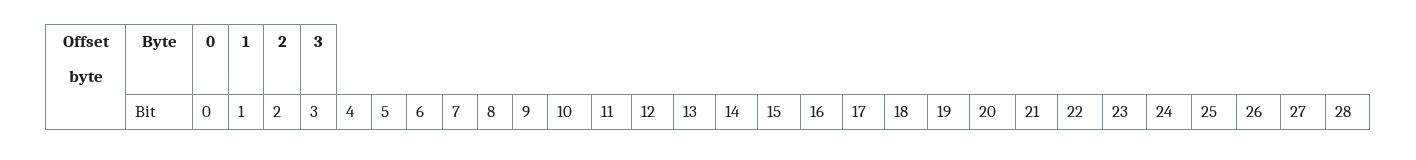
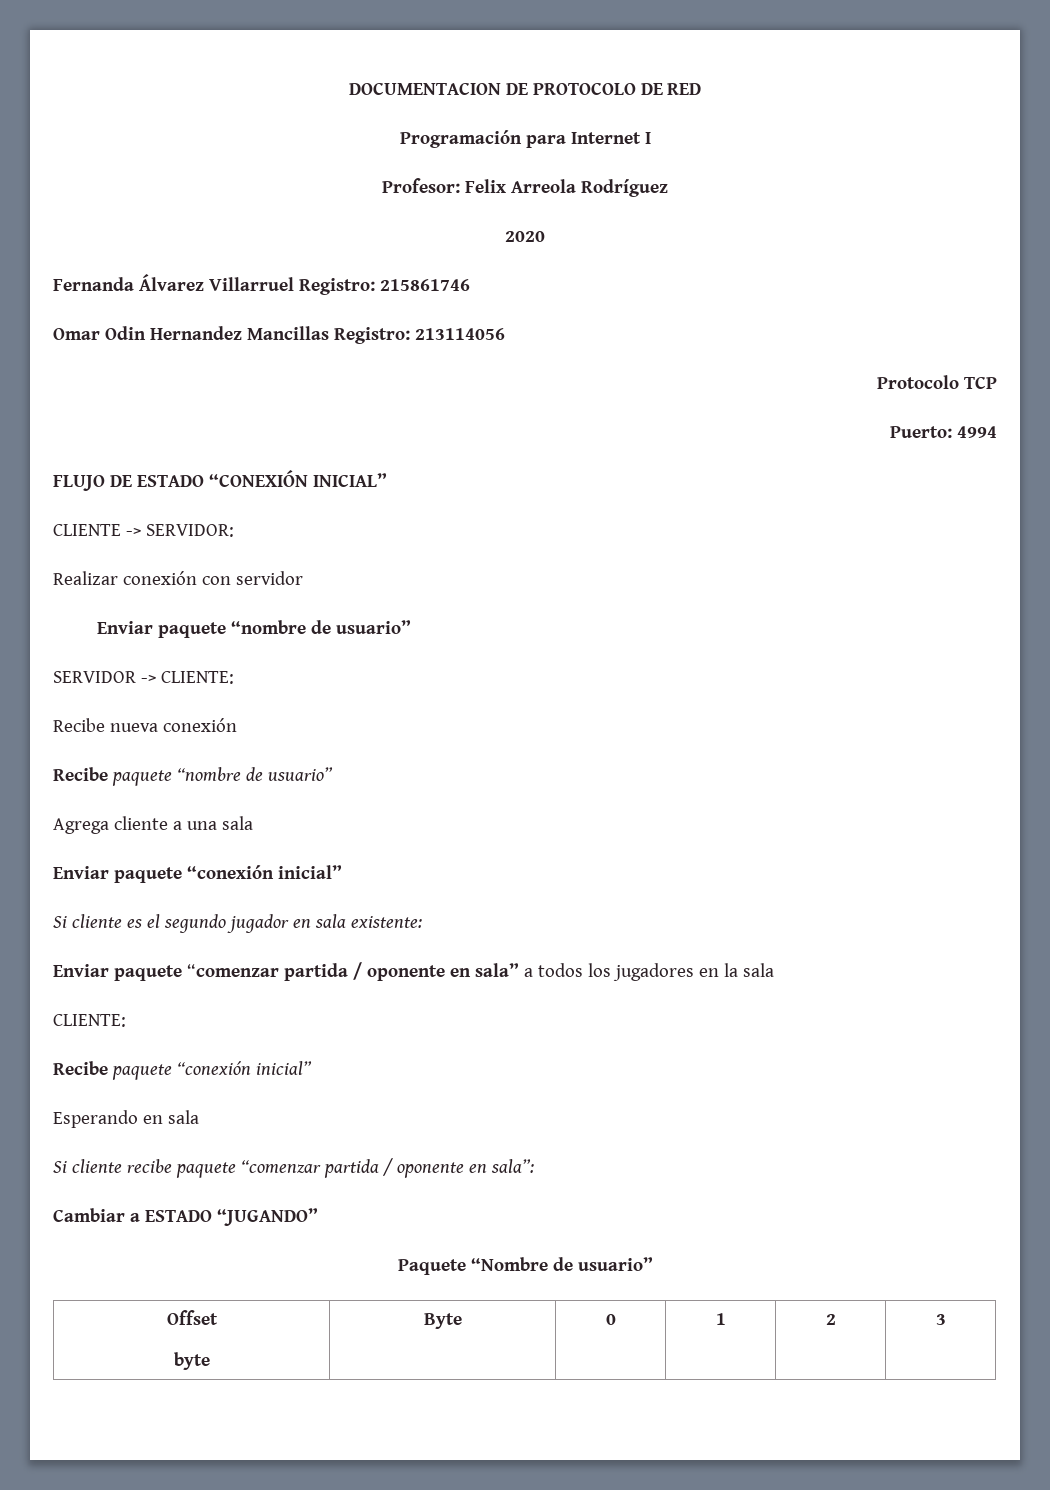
+ DOCUMENTACION DE PROTOCOLO DE RED
+ Programación para Internet I
+ Profesor: Felix Arreola Rodríguez
+ 2020
+ Fernanda Álvarez Villarruel Registro: 215861746
+ Omar Odin Hernandez Mancillas Registro: 213114056
+ Protocolo TCP
+ Puerto: 4994
+ FLUJO DE ESTADO “CONEXIÓN INICIAL”
+ CLIENTE -> SERVIDOR:
+ Realizar conexión con servidor
+ Enviar paquete “nombre de usuario”
+ SERVIDOR -> CLIENTE:
+ Recibe nueva conexión
+ Recibe paquete “nombre de usuario”
+ Agrega cliente a una sala
+ Enviar paquete “conexión inicial”
+ Si cliente es el segundo jugador en sala existente:
+ Enviar paquete “comenzar partida / oponente en sala” a todos los jugadores en la sala
+ CLIENTE:
+ Recibe paquete “conexión inicial”
+ Esperando en sala
+ Si cliente recibe paquete “comenzar partida / oponente en sala”:
+ Cambiar a ESTADO “JUGANDO”
+ Paquete “Nombre de usuario”
- | Bit | 0 | 1 | 2 | 3 | 4 | 5 | 6 | 7 | 8 | 9 | 10 | 11 | 12 | 13 | 14 | 15 | 16 | 17 | 18 | 19 | 20 | 21 | 22 | 23 | 24 | 25 | 26 | 27 | 28

